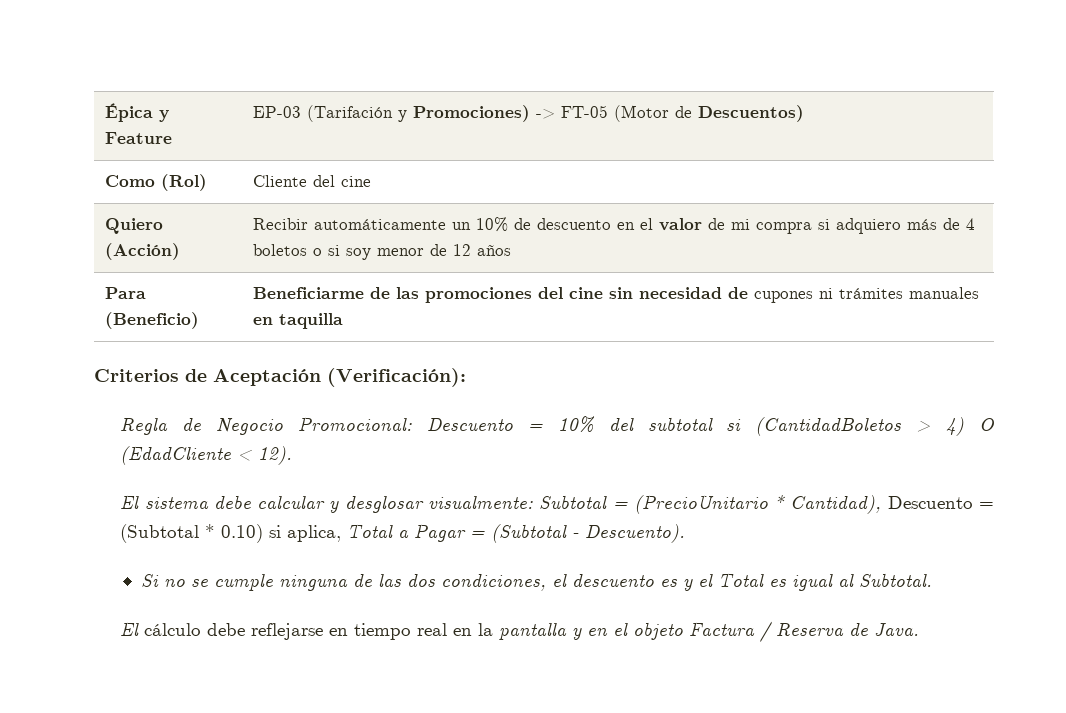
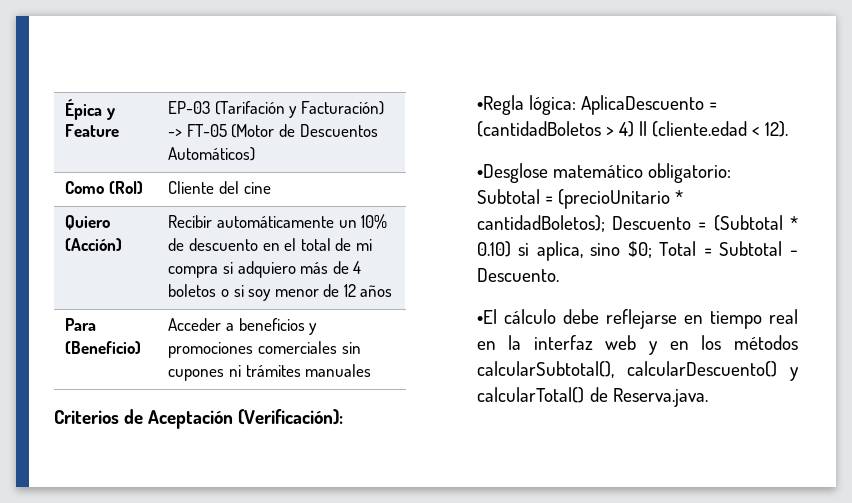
- Épica y Feature | EP-03 (Tarifación y Promociones) -> FT-05 (Motor de Descuentos)
+ Épica y Feature | EP-03 (Tarifación y Facturación) -> FT-05 (Motor de Descuentos Automáticos)
- Quiero (Acción) | Recibir automáticamente un 10% de descuento en el valor de mi compra si adquiero más de 4 boletos o si soy menor de 12 años
+ Quiero (Acción) | Recibir automáticamente un 10% de descuento en el total de mi compra si adquiero más de 4 boletos o si soy menor de 12 años
- Para (Beneficio) | Beneficiarme de las promociones del cine sin necesidad de cupones ni trámites manuales en taquilla
+ Para (Beneficio) | Acceder a beneficios y promociones comerciales sin cupones ni trámites manuales
- Regla de Negocio Promocional: Descuento = 10% del subtotal si (CantidadBoletos > 4) O (EdadCliente < 12).
- El sistema debe calcular y desglosar visualmente: Subtotal = (PrecioUnitario * Cantidad), Descuento = (Subtotal * 0.10) si aplica, Total a Pagar = (Subtotal - Descuento).
- Si no se cumple ninguna de las dos condiciones, el descuento es y el Total es igual al Subtotal.
- El cálculo debe reflejarse en tiempo real en la pantalla y en el objeto Factura / Reserva de Java.
+ •Regla lógica: AplicaDescuento = (cantidadBoletos > 4) || (cliente.edad < 12).
+ •Desglose matemático obligatorio: Subtotal = (precioUnitario * cantidadBoletos); Descuento = (Subtotal * 0.10) si aplica, sino $0; Total = Subtotal - Descuento.
+ •El cálculo debe reflejarse en tiempo real en la interfaz web y en los métodos calcularSubtotal(), calcularDescuento() y calcularTotal() de Reserva.java.

